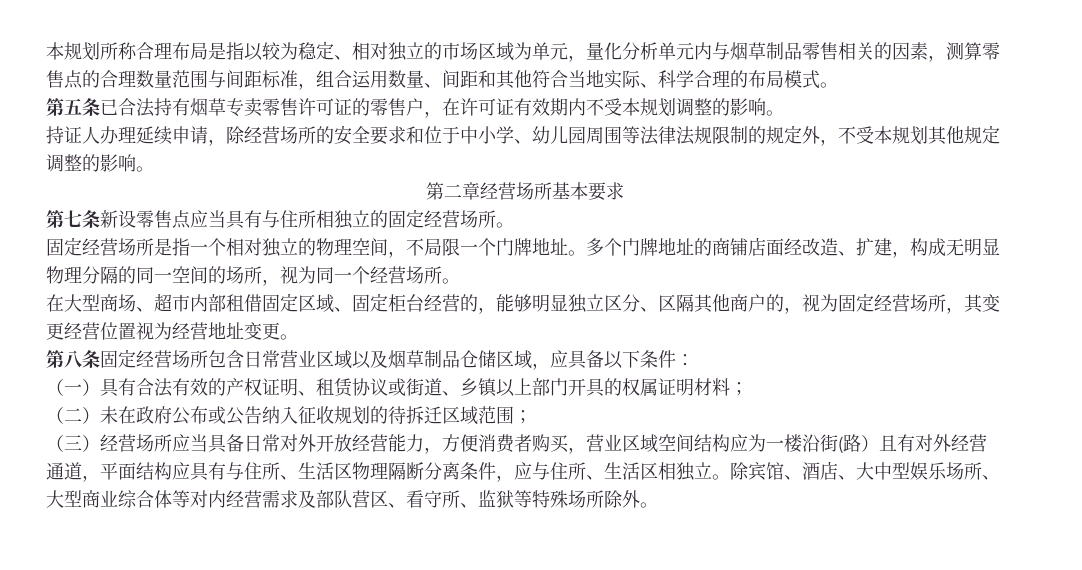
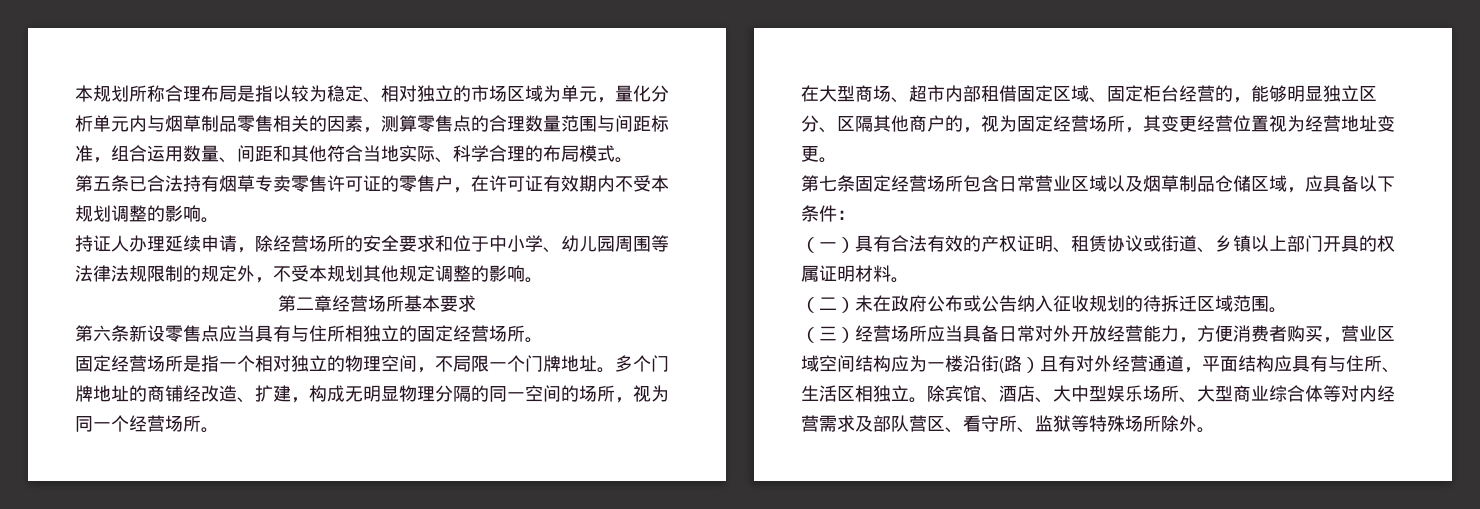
- 第七条新设零售点应当具有与住所相独立的固定经营场所。
+ 第六条新设零售点应当具有与住所相独立的固定经营场所。
- 多个门牌地址的商铺店面经改造、扩建，构成无明显物理分隔的同一空间的场所，视为同一个经营场所。
+ 多个门牌地址的商铺经改造、扩建，构成无明显物理分隔的同一空间的场所，视为同一个经营场所。
- 第八条固定经营场所包含日常营业区域以及烟草制品仓储区域，应具备以下条件：
+ 第七条固定经营场所包含日常营业区域以及烟草制品仓储区域，应具备以下条件：
- （一）具有合法有效的产权证明、租赁协议或街道、乡镇以上部门开具的权属证明材料；
+ （一）具有合法有效的产权证明、租赁协议或街道、乡镇以上部门开具的权属证明材料。
- （二）未在政府公布或公告纳入征收规划的待拆迁区域范围；
+ （二）未在政府公布或公告纳入征收规划的待拆迁区域范围。
- （三）经营场所应当具备日常对外开放经营能力，方便消费者购买，营业区域空间结构应为一楼沿街(路）且有对外经营通道，平面结构应具有与住所、生活区物理隔断分离条件，应与住所、生活区相独立。
+ （三）经营场所应当具备日常对外开放经营能力，方便消费者购买，营业区域空间结构应为一楼沿街(路）且有对外经营通道，平面结构应具有与住所、生活区相独立。

